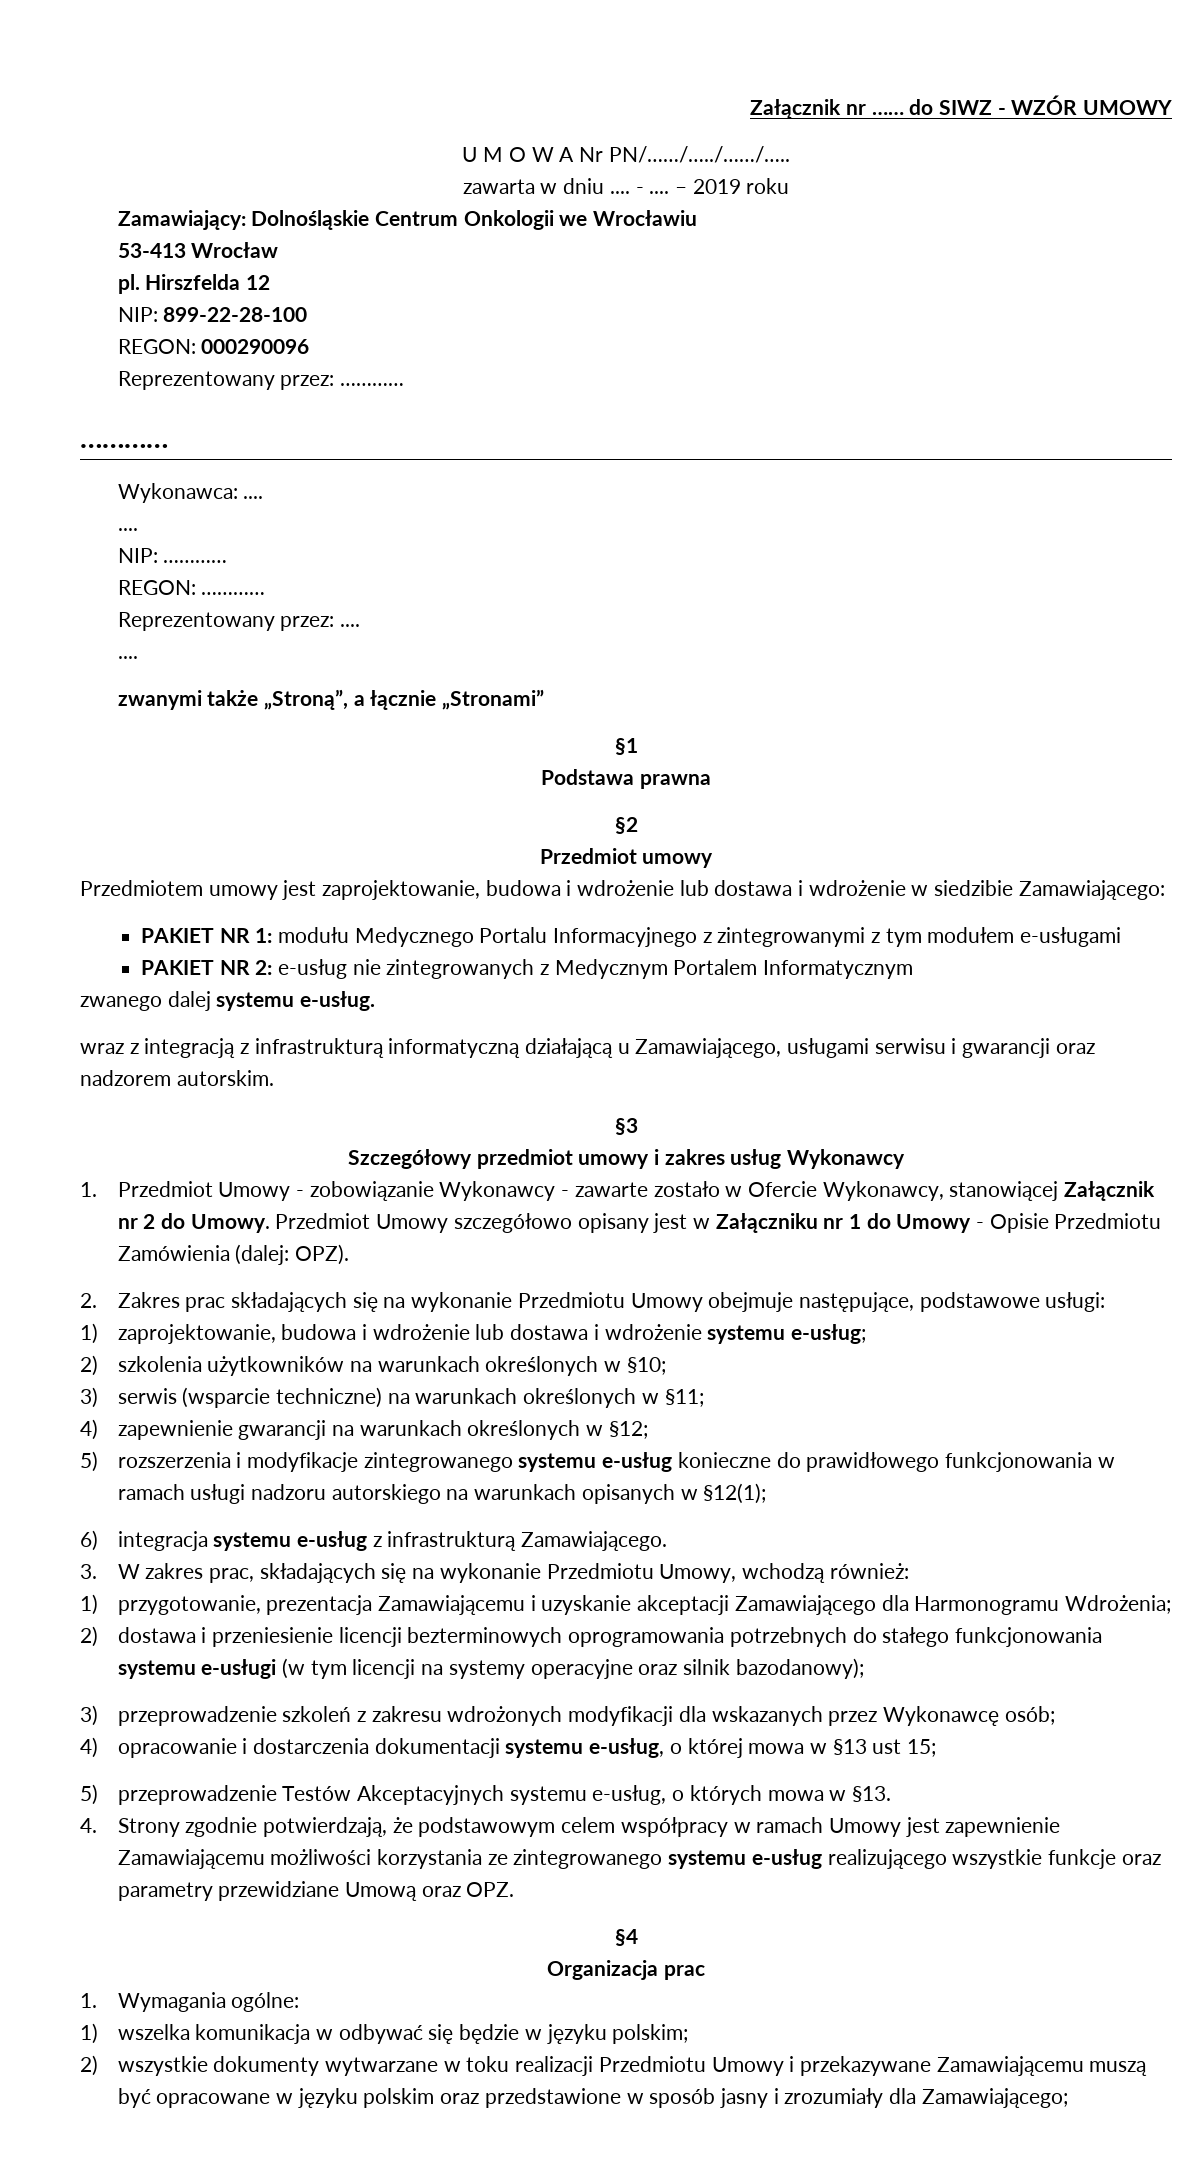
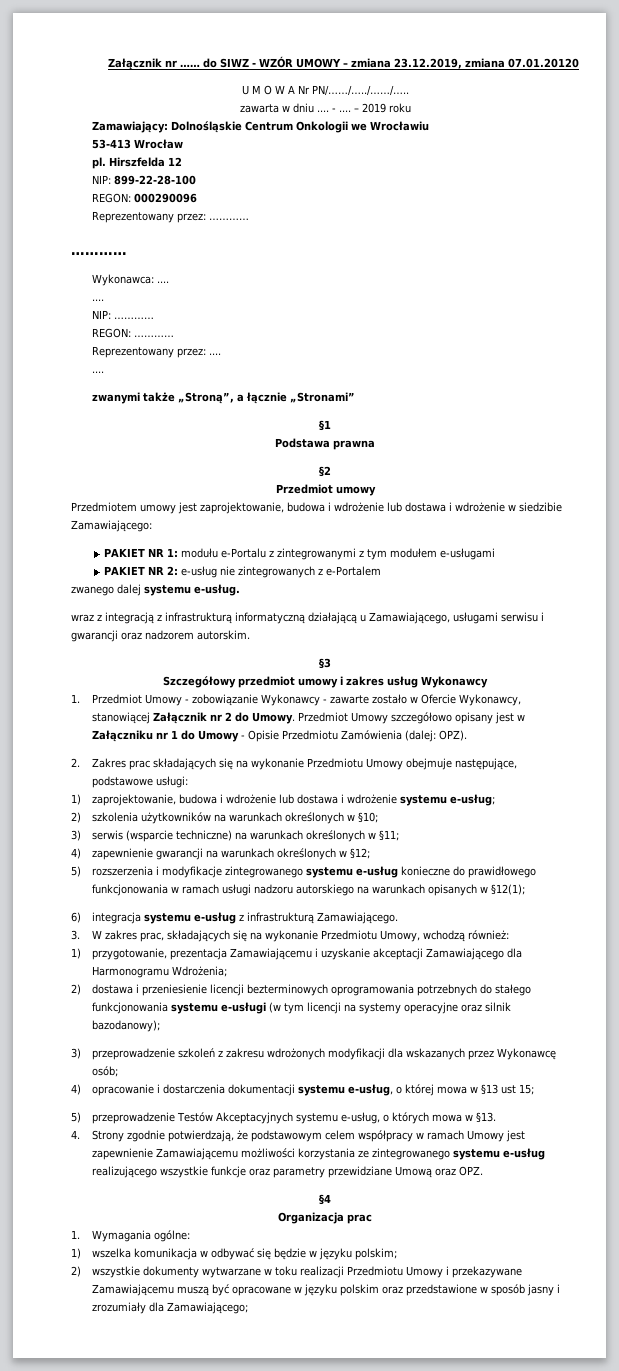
- Załącznik nr …… do SIWZ - WZÓR UMOWY
+ Załącznik nr …… do SIWZ - WZÓR UMOWY – zmiana 23.12.2019, zmiana 07.01.20120
- PAKIET NR 1: modułu Medycznego Portalu Informacyjnego z zintegrowanymi z tym modułem e-usługami
+ PAKIET NR 1: modułu e-Portalu z zintegrowanymi z tym modułem e-usługami
- PAKIET NR 2: e-usług nie zintegrowanych z Medycznym Portalem Informatycznym
+ PAKIET NR 2: e-usług nie zintegrowanych z e-Portalem

